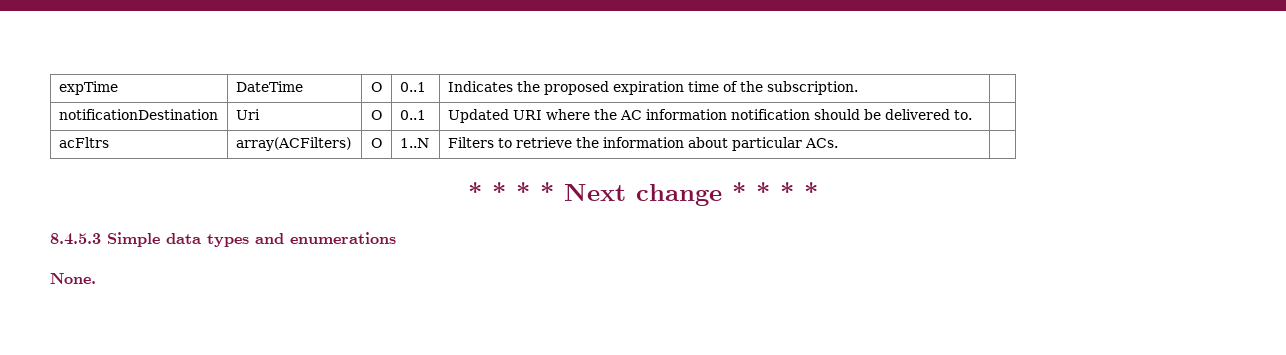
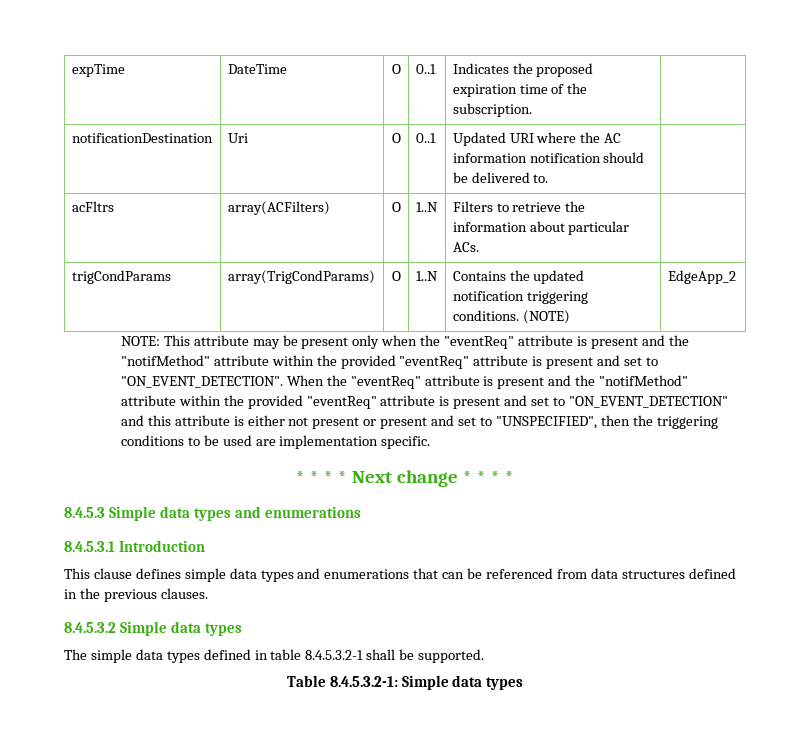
+ trigCondParams | array(TrigCondParams) | O | 1..N | Contains the updated notification triggering conditions. (NOTE) | EdgeApp_2
+ NOTE: This attribute may be present only when the "eventReq" attribute is present and the "notifMethod" attribute within the provided "eventReq" attribute is present and set to "ON_EVENT_DETECTION". When the "eventReq" attribute is present and the "notifMethod" attribute within the provided "eventReq" attribute is present and set to "ON_EVENT_DETECTION" and this attribute is either not present or present and set to "UNSPECIFIED", then the triggering conditions to be used are implementation specific.
- None.
+ 8.4.5.3.1 Introduction
+ This clause defines simple data types and enumerations that can be referenced from data structures defined in the previous clauses.
+ 8.4.5.3.2 Simple data types
+ The simple data types defined in table 8.4.5.3.2-1 shall be supported.
+ Table 8.4.5.3.2-1: Simple data types

